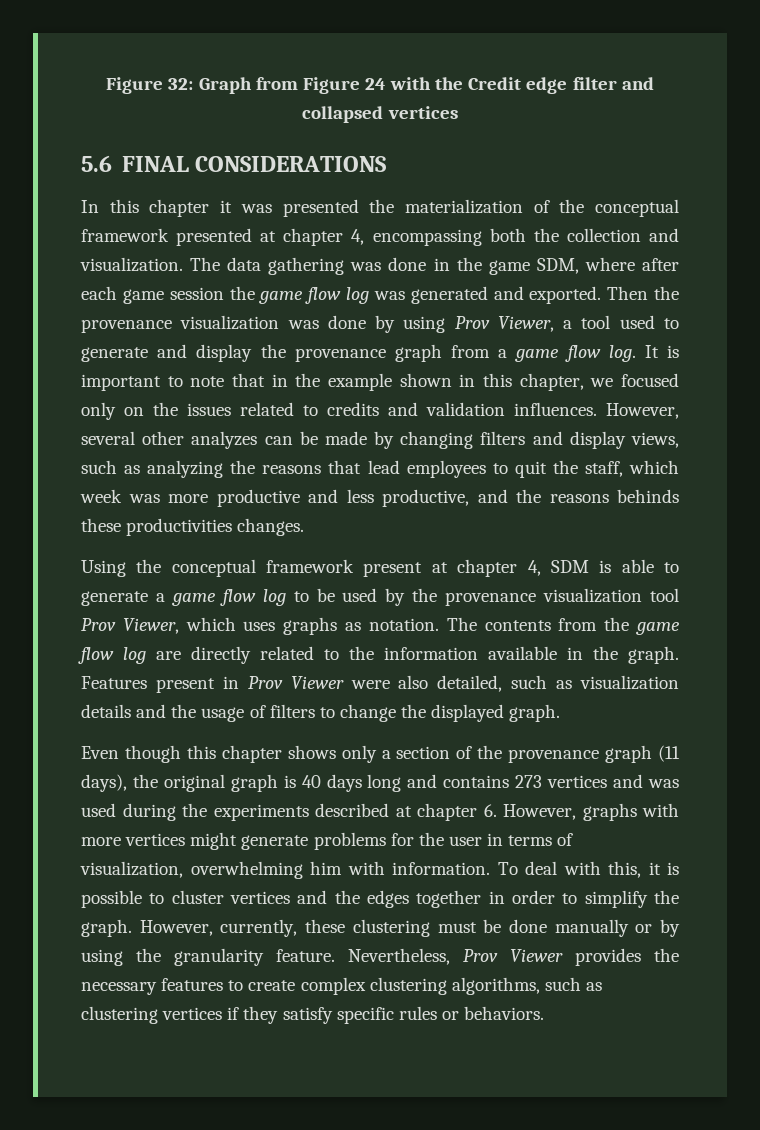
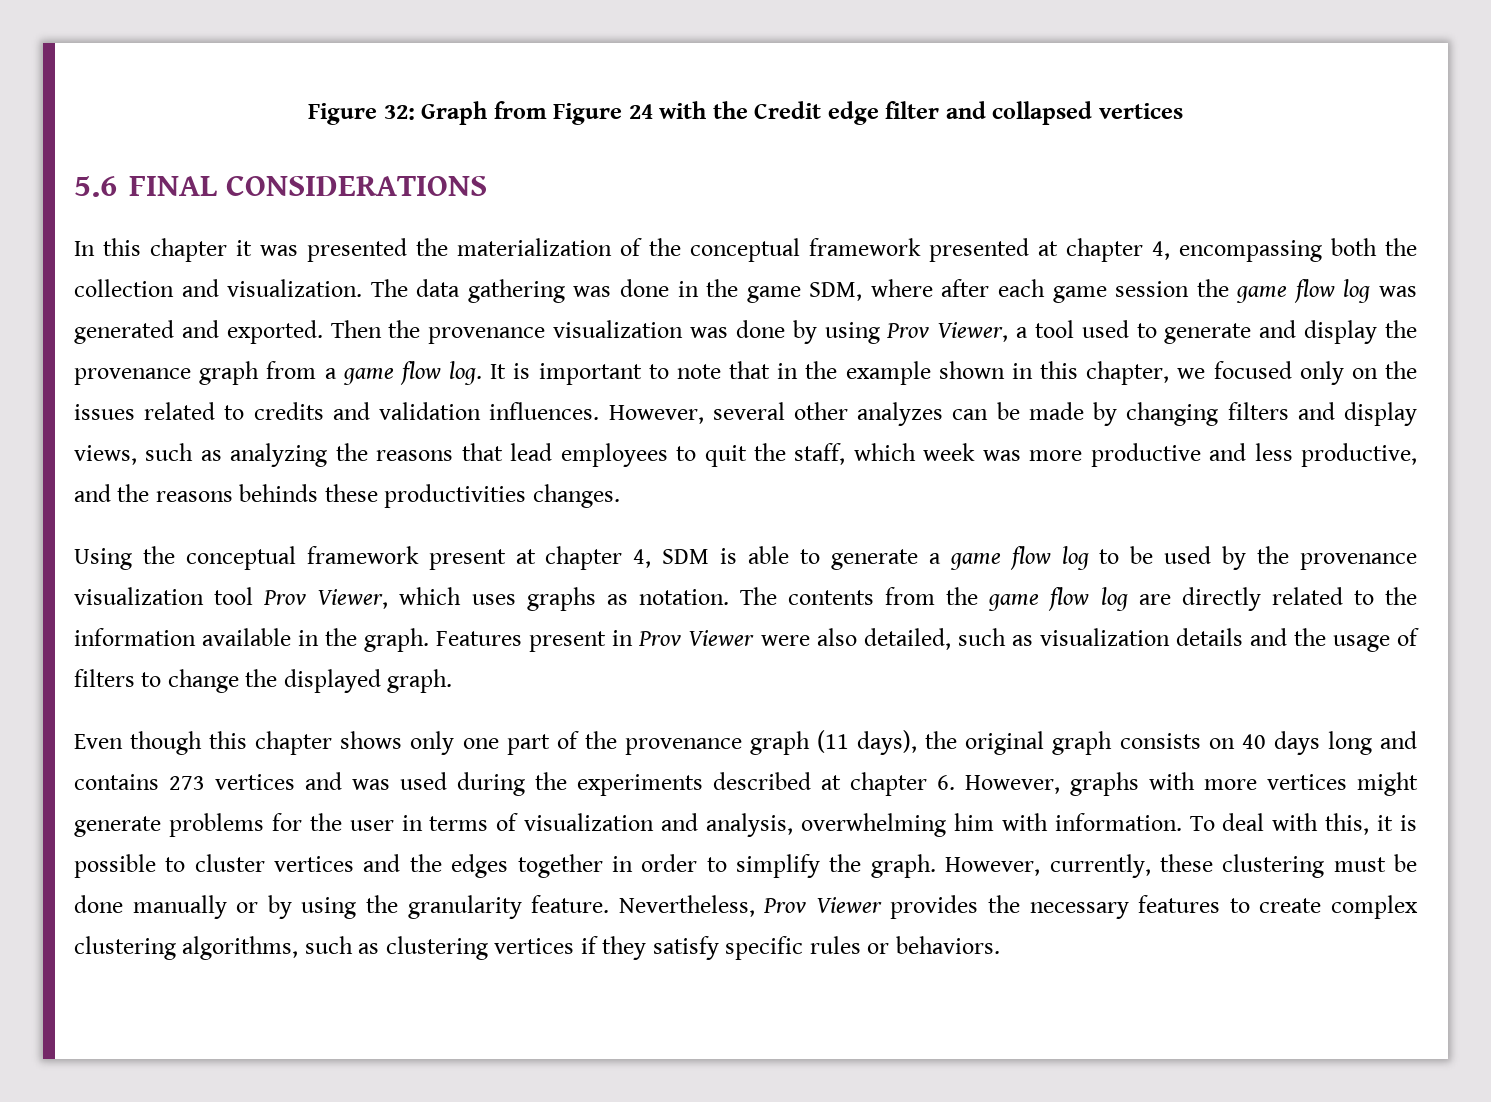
- Even though this chapter shows only a section of the provenance graph (11 days), the original graph is 40 days long and contains 273 vertices and was used during the experiments described at chapter 6. However, graphs with more vertices might generate problems for the user in terms of visualization, overwhelming him with information.
+ Even though this chapter shows only one part of the provenance graph (11 days), the original graph consists on 40 days long and contains 273 vertices and was used during the experiments described at chapter 6. However, graphs with more vertices might generate problems for the user in terms of visualization and analysis, overwhelming him with information.

